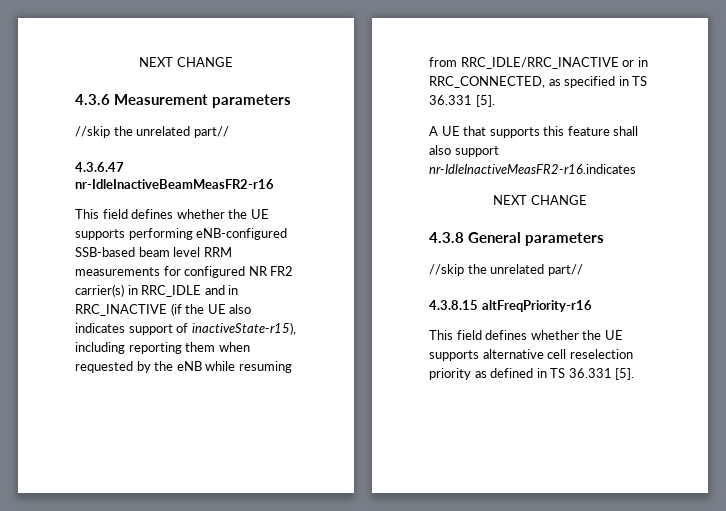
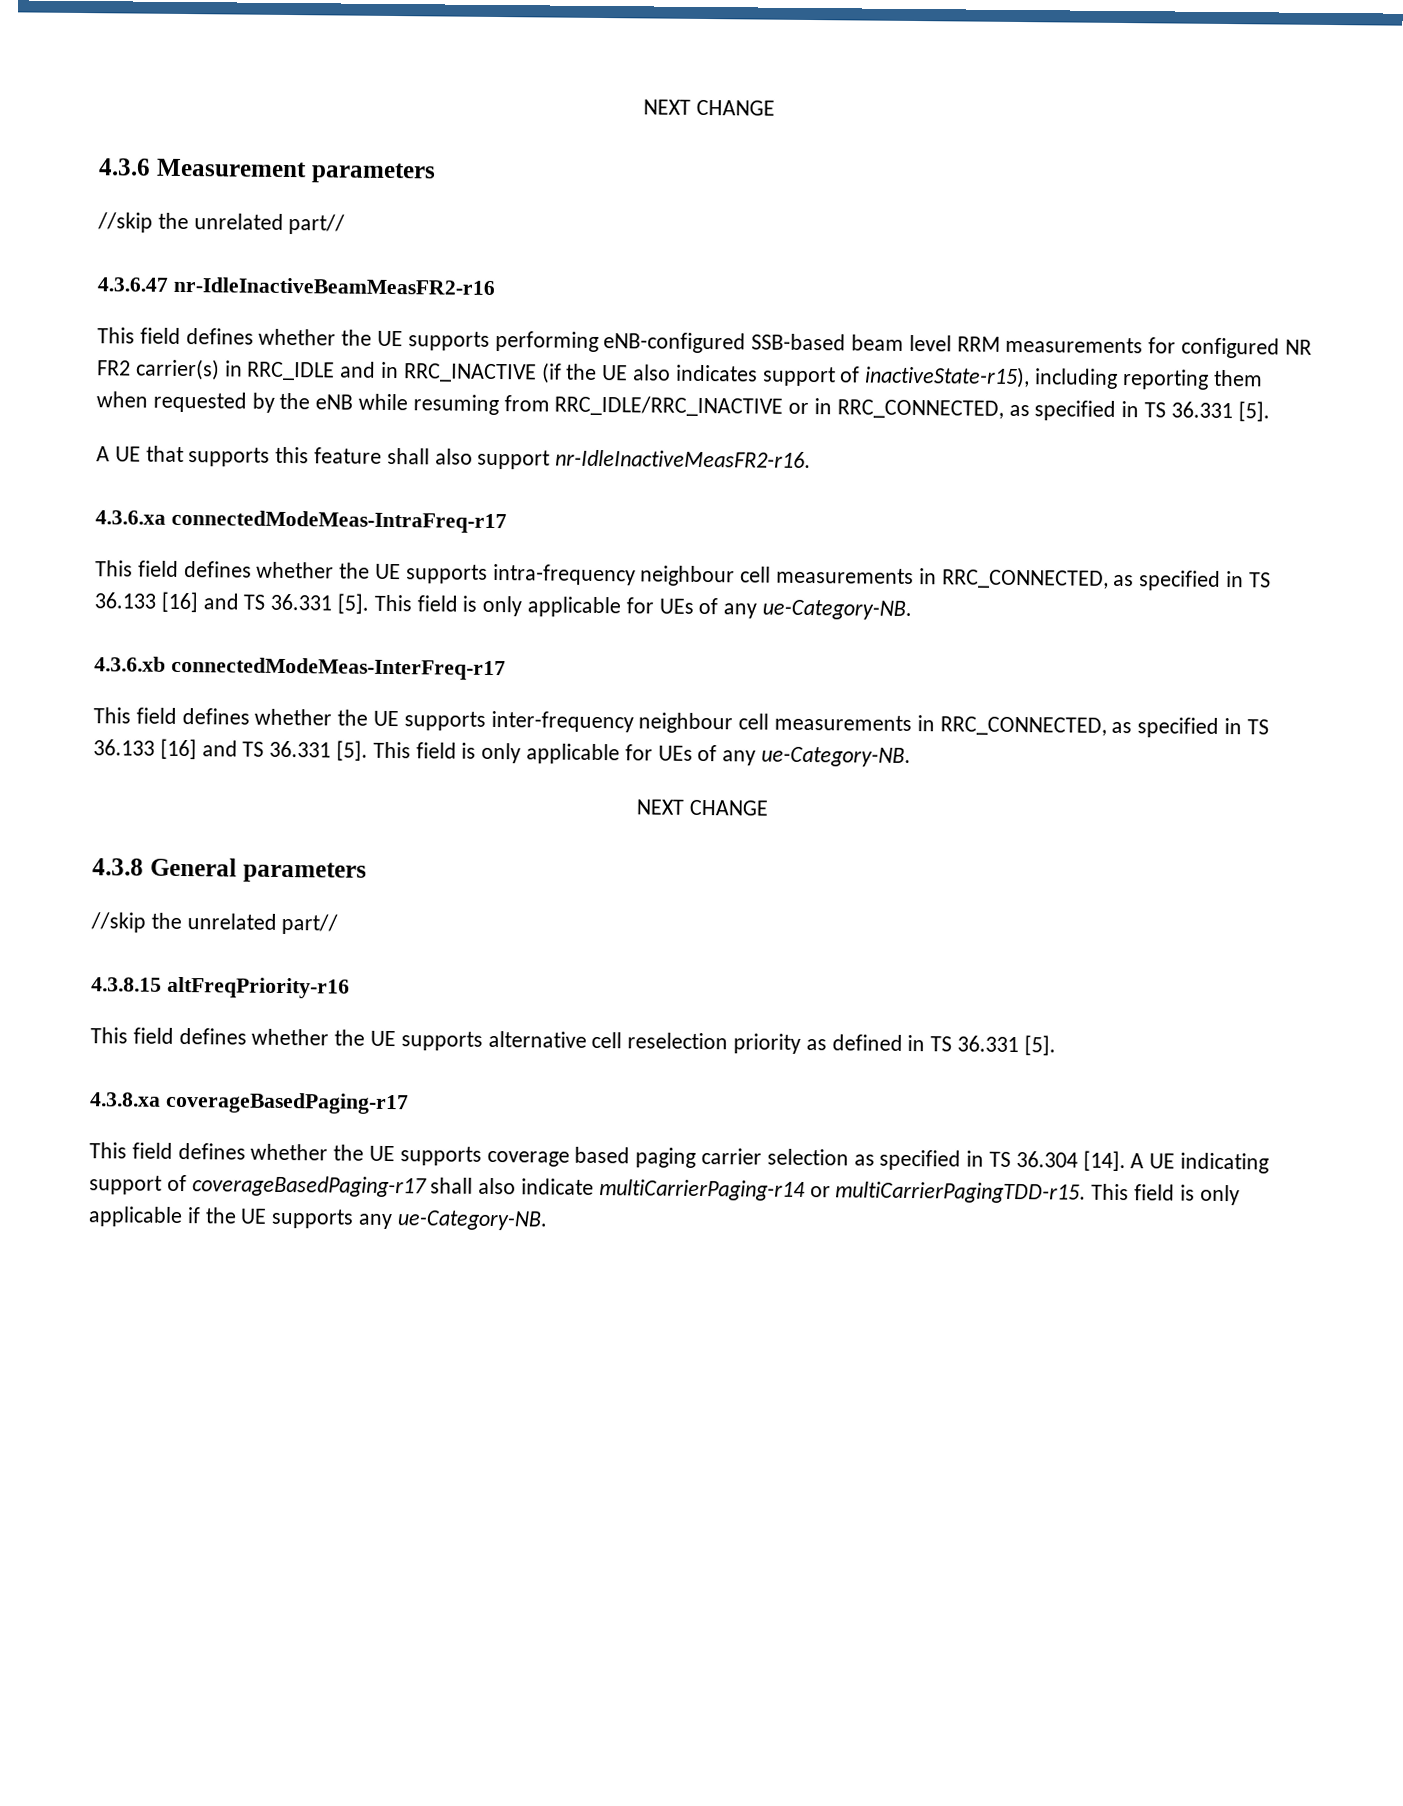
- A UE that supports this feature shall also support nr-IdleInactiveMeasFR2-r16.indicates
+ A UE that supports this feature shall also support nr-IdleInactiveMeasFR2-r16.
+ 4.3.6.xa connectedModeMeas-IntraFreq-r17
+ This field defines whether the UE supports intra-frequency neighbour cell measurements in RRC_CONNECTED, as specified in TS 36.133 [16] and TS 36.331 [5]. This field is only applicable for UEs of any ue-Category-NB.
+ 4.3.6.xb connectedModeMeas-InterFreq-r17
+ This field defines whether the UE supports inter-frequency neighbour cell measurements in RRC_CONNECTED, as specified in TS 36.133 [16] and TS 36.331 [5]. This field is only applicable for UEs of any ue-Category-NB.
+ 4.3.8.xa coverageBasedPaging-r17
+ This field defines whether the UE supports coverage based paging carrier selection as specified in TS 36.304 [14]. A UE indicating support of coverageBasedPaging-r17 shall also indicate multiCarrierPaging-r14 or multiCarrierPagingTDD-r15. This field is only applicable if the UE supports any ue-Category-NB.

